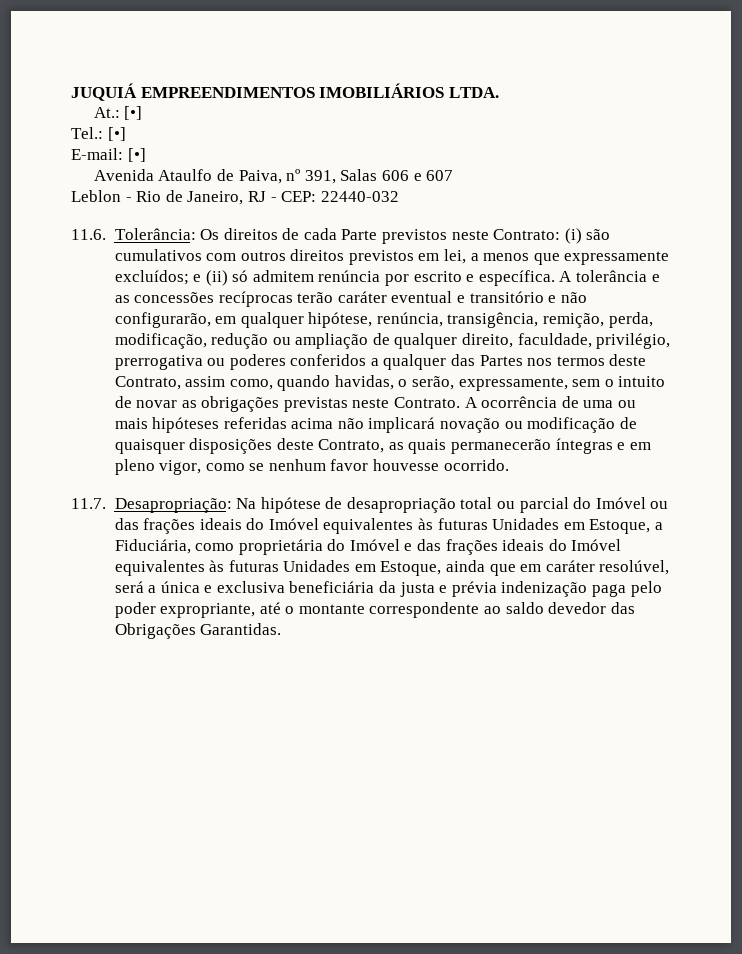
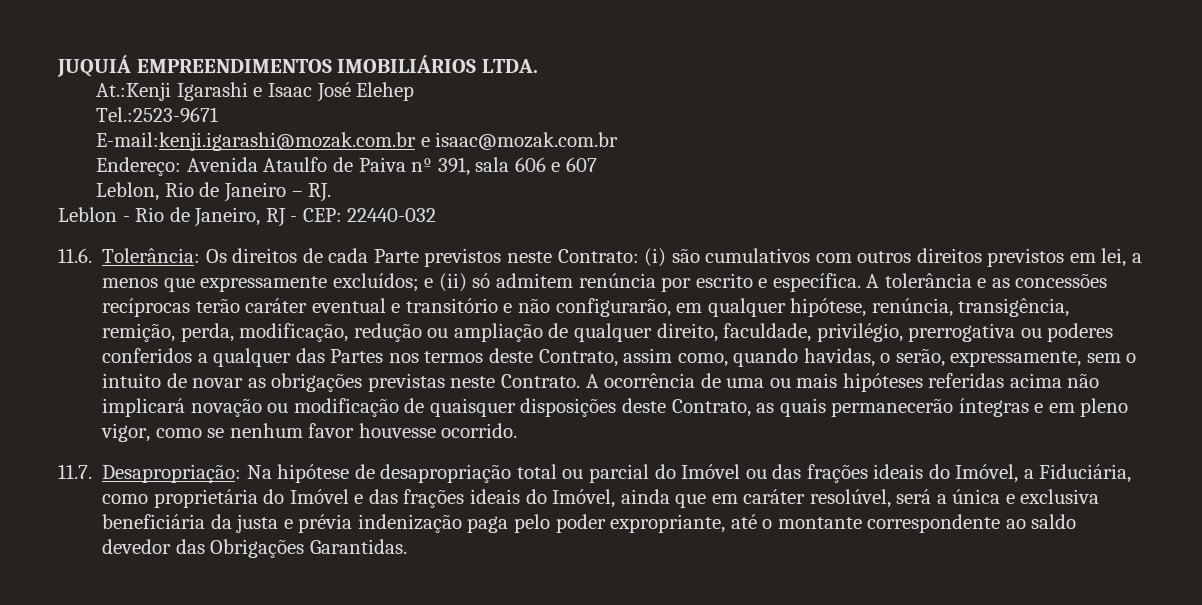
- At.: [•]
- Tel.: [•]
- E-mail: [•]
- Avenida Ataulfo de Paiva, nº 391, Salas 606 e 607
+ At.:Kenji Igarashi e Isaac José Elehep
+ Tel.:2523-9671
+ E-mail:kenji.igarashi@mozak.com.br e isaac@mozak.com.br
+ Endereço: Avenida Ataulfo de Paiva nº 391, sala 606 e 607
+ Leblon, Rio de Janeiro – RJ.
- 11.7. Desapropriação: Na hipótese de desapropriação total ou parcial do Imóvel ou das frações ideais do Imóvel equivalentes às futuras Unidades em Estoque, a Fiduciária, como proprietária do Imóvel e das frações ideais do Imóvel equivalentes às futuras Unidades em Estoque, ainda que em caráter resolúvel, será a única e exclusiva beneficiária da justa e prévia indenização paga pelo poder expropriante, até o montante correspondente ao saldo devedor das Obrigações Garantidas.
+ 11.7. Desapropriação: Na hipótese de desapropriação total ou parcial do Imóvel ou das frações ideais do Imóvel, a Fiduciária, como proprietária do Imóvel e das frações ideais do Imóvel, ainda que em caráter resolúvel, será a única e exclusiva beneficiária da justa e prévia indenização paga pelo poder expropriante, até o montante correspondente ao saldo devedor das Obrigações Garantidas.

